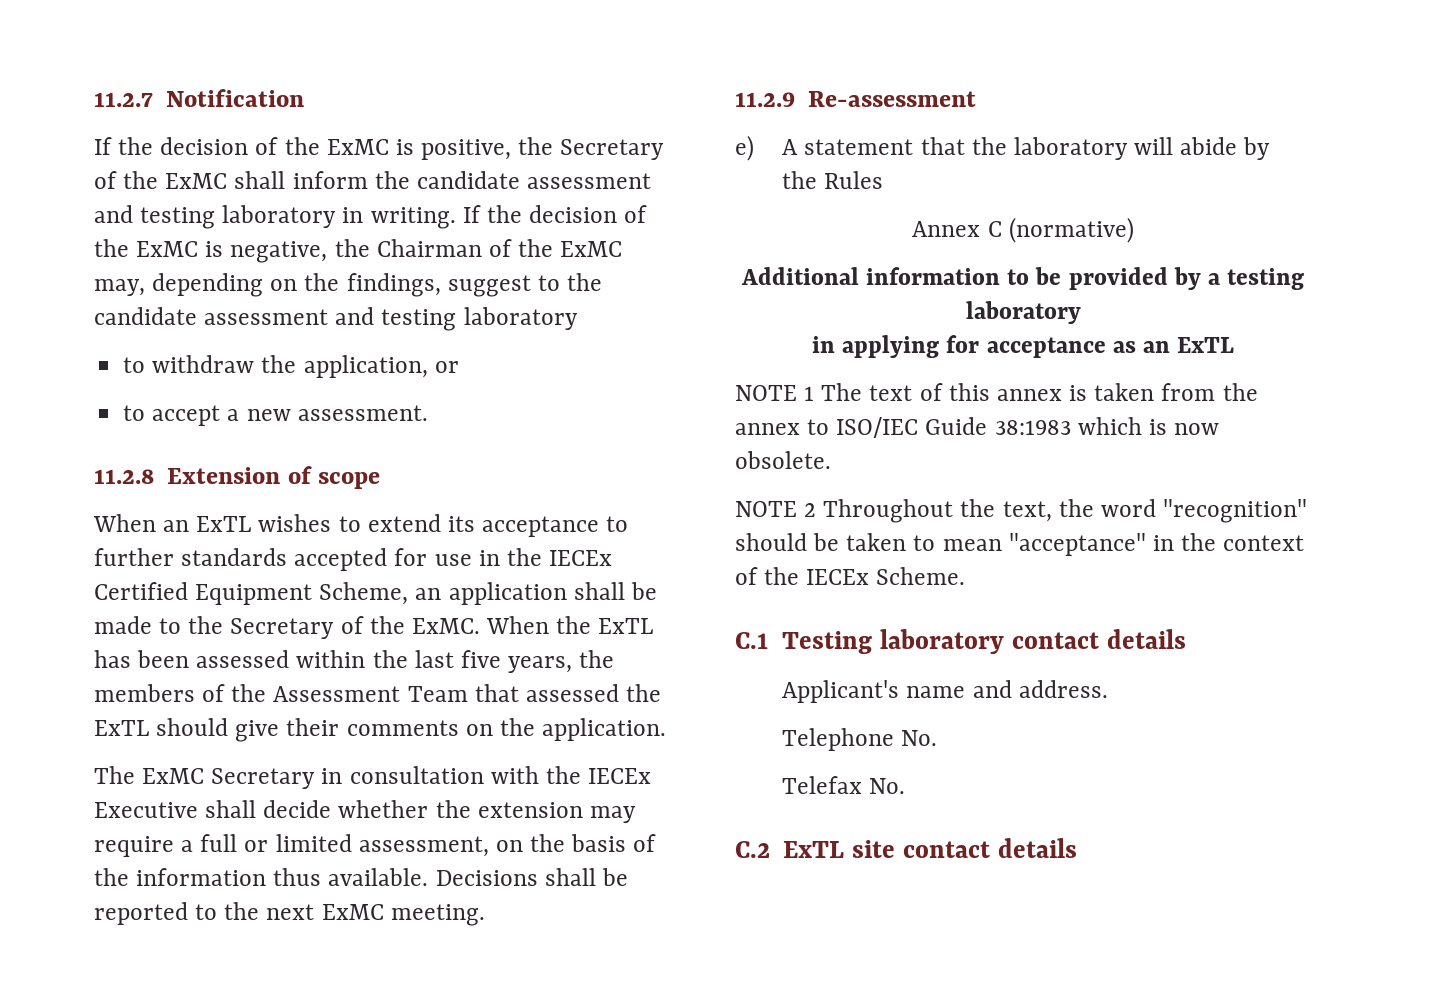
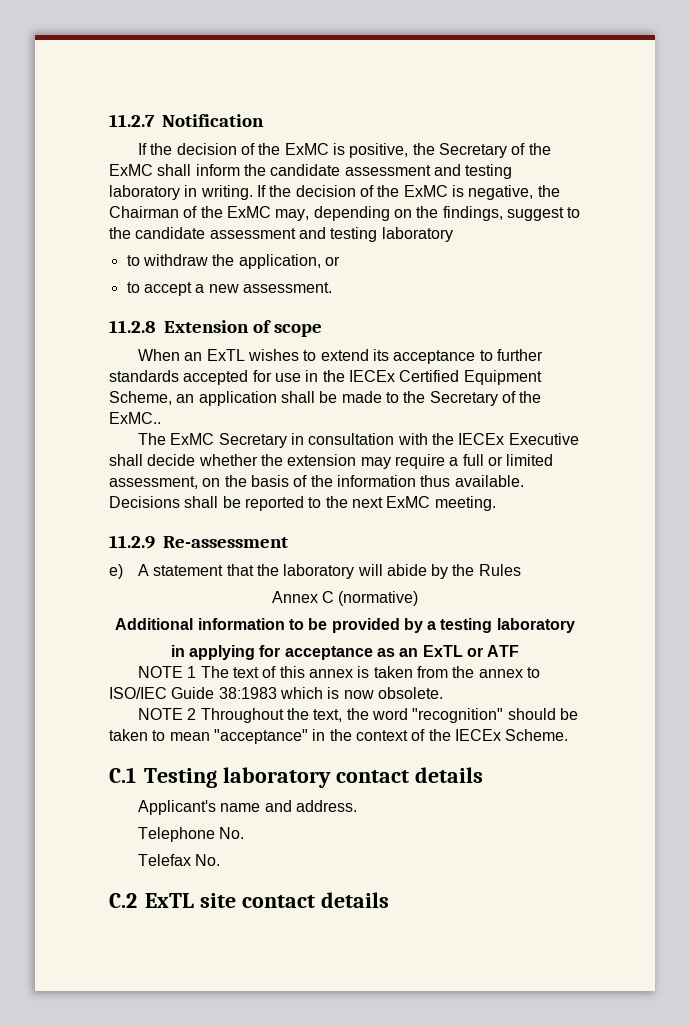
- When an ExTL wishes to extend its acceptance to further standards accepted for use in the IECEx Certified Equipment Scheme, an application shall be made to the Secretary of the ExMC. When the ExTL has been assessed within the last five years, the members of the Assessment Team that assessed the ExTL should give their comments on the application.
+ When an ExTL wishes to extend its acceptance to further standards accepted for use in the IECEx Certified Equipment Scheme, an application shall be made to the Secretary of the ExMC..
- in applying for acceptance as an ExTL
+ in applying for acceptance as an ExTL or ATF

